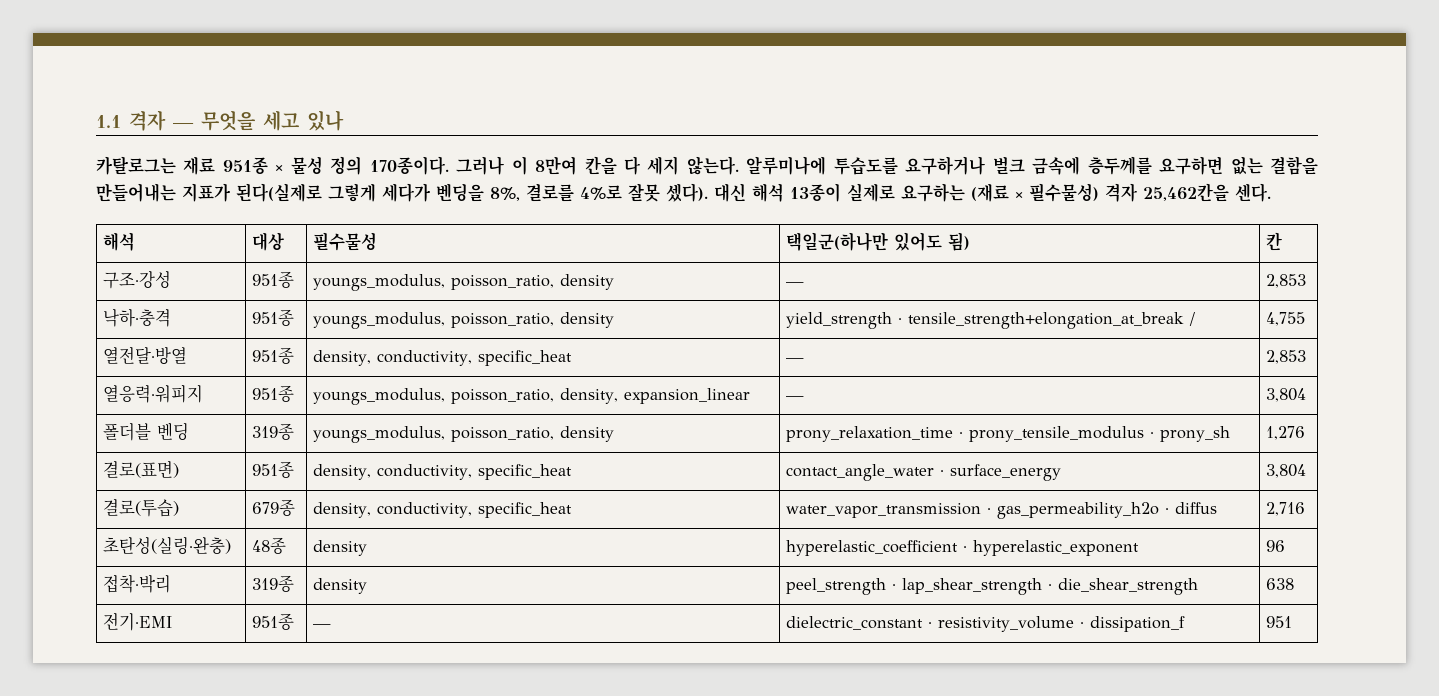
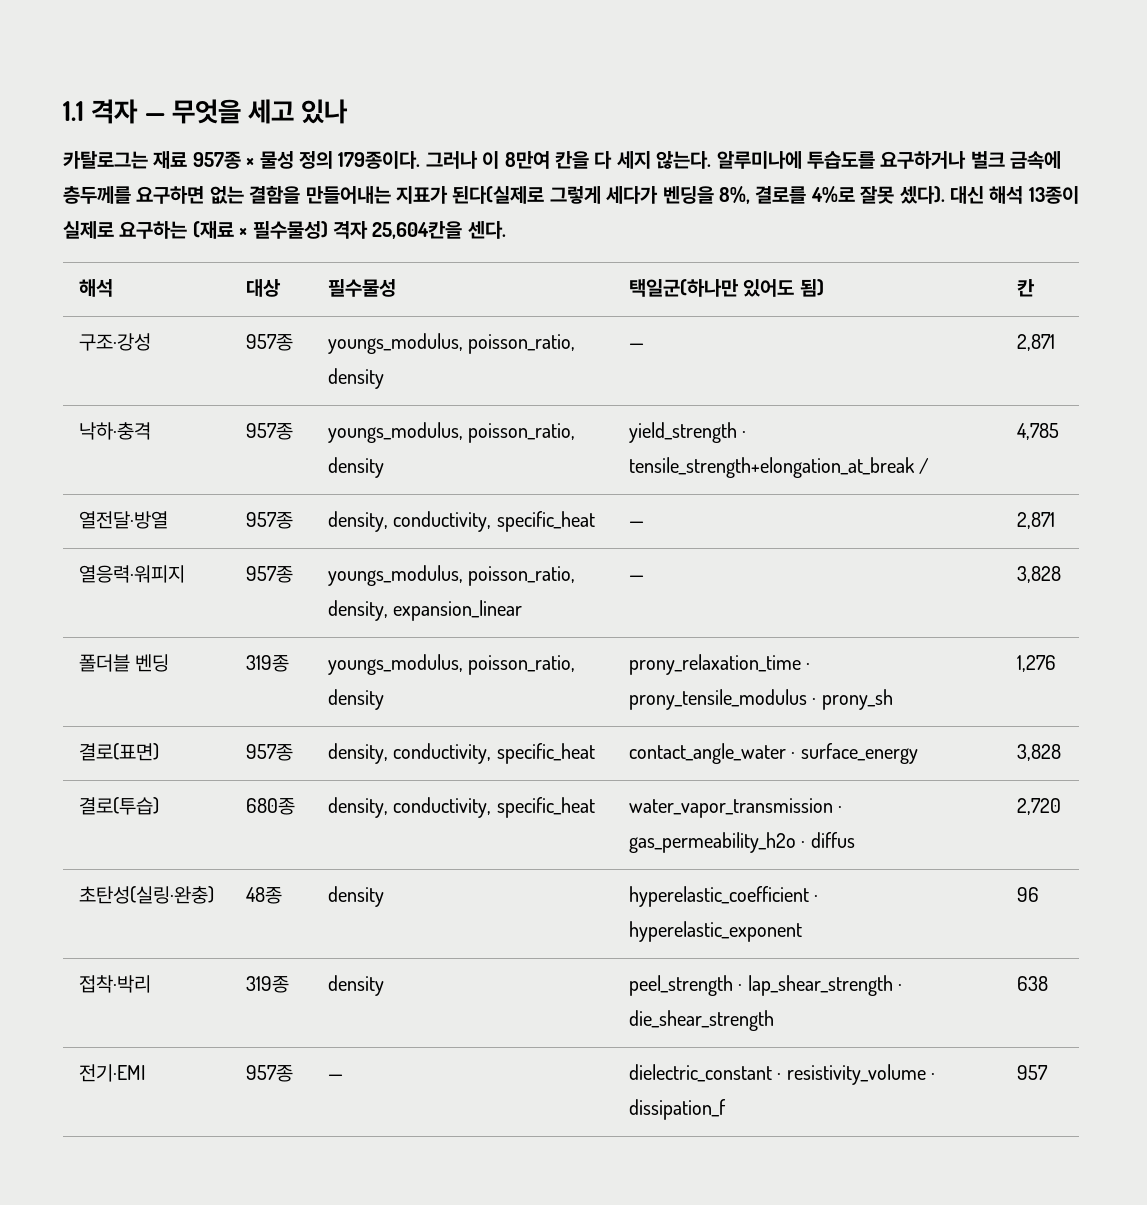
- 카탈로그는 재료 951종 × 물성 정의 170종이다.
+ 카탈로그는 재료 957종 × 물성 정의 179종이다.
- 대신 해석 13종이 실제로 요구하는 (재료 × 필수물성) 격자 25,462칸을 센다.
+ 대신 해석 13종이 실제로 요구하는 (재료 × 필수물성) 격자 25,604칸을 센다.
- 구조·강성 | 951종 | youngs_modulus, poisson_ratio, density | — | 2,853
+ 구조·강성 | 957종 | youngs_modulus, poisson_ratio, density | — | 2,871
- 낙하·충격 | 951종 | youngs_modulus, poisson_ratio, density | yield_strength · tensile_strength+elongation_at_break / | 4,755
+ 낙하·충격 | 957종 | youngs_modulus, poisson_ratio, density | yield_strength · tensile_strength+elongation_at_break / | 4,785
- 열전달·방열 | 951종 | density, conductivity, specific_heat | — | 2,853
+ 열전달·방열 | 957종 | density, conductivity, specific_heat | — | 2,871
- 열응력·워피지 | 951종 | youngs_modulus, poisson_ratio, density, expansion_linear | — | 3,804
+ 열응력·워피지 | 957종 | youngs_modulus, poisson_ratio, density, expansion_linear | — | 3,828
- 결로(표면) | 951종 | density, conductivity, specific_heat | contact_angle_water · surface_energy | 3,804
+ 결로(표면) | 957종 | density, conductivity, specific_heat | contact_angle_water · surface_energy | 3,828
- 결로(투습) | 679종 | density, conductivity, specific_heat | water_vapor_transmission · gas_permeability_h2o · diffus | 2,716
+ 결로(투습) | 680종 | density, conductivity, specific_heat | water_vapor_transmission · gas_permeability_h2o · diffus | 2,720
- 전기·EMI | 951종 | — | dielectric_constant · resistivity_volume · dissipation_f | 951
+ 전기·EMI | 957종 | — | dielectric_constant · resistivity_volume · dissipation_f | 957

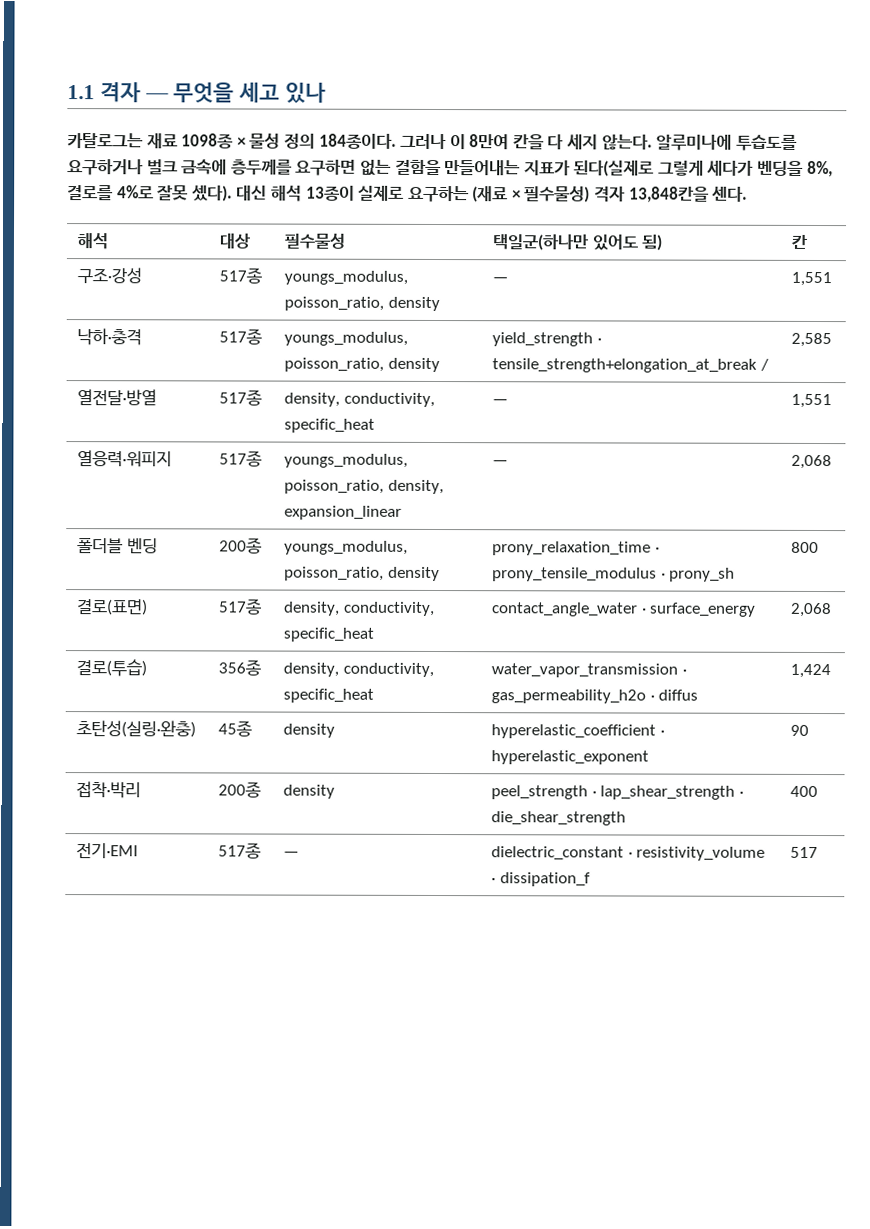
- 카탈로그는 재료 957종 × 물성 정의 179종이다.
+ 카탈로그는 재료 1098종 × 물성 정의 184종이다.
- 대신 해석 13종이 실제로 요구하는 (재료 × 필수물성) 격자 25,604칸을 센다.
+ 대신 해석 13종이 실제로 요구하는 (재료 × 필수물성) 격자 13,848칸을 센다.
- 구조·강성 | 957종 | youngs_modulus, poisson_ratio, density | — | 2,871
+ 구조·강성 | 517종 | youngs_modulus, poisson_ratio, density | — | 1,551
- 낙하·충격 | 957종 | youngs_modulus, poisson_ratio, density | yield_strength · tensile_strength+elongation_at_break / | 4,785
+ 낙하·충격 | 517종 | youngs_modulus, poisson_ratio, density | yield_strength · tensile_strength+elongation_at_break / | 2,585
- 열전달·방열 | 957종 | density, conductivity, specific_heat | — | 2,871
+ 열전달·방열 | 517종 | density, conductivity, specific_heat | — | 1,551
- 열응력·워피지 | 957종 | youngs_modulus, poisson_ratio, density, expansion_linear | — | 3,828
+ 열응력·워피지 | 517종 | youngs_modulus, poisson_ratio, density, expansion_linear | — | 2,068
- 폴더블 벤딩 | 319종 | youngs_modulus, poisson_ratio, density | prony_relaxation_time · prony_tensile_modulus · prony_sh | 1,276
+ 폴더블 벤딩 | 200종 | youngs_modulus, poisson_ratio, density | prony_relaxation_time · prony_tensile_modulus · prony_sh | 800
- 결로(표면) | 957종 | density, conductivity, specific_heat | contact_angle_water · surface_energy | 3,828
+ 결로(표면) | 517종 | density, conductivity, specific_heat | contact_angle_water · surface_energy | 2,068
- 결로(투습) | 680종 | density, conductivity, specific_heat | water_vapor_transmission · gas_permeability_h2o · diffus | 2,720
+ 결로(투습) | 356종 | density, conductivity, specific_heat | water_vapor_transmission · gas_permeability_h2o · diffus | 1,424
- 초탄성(실링·완충) | 48종 | density | hyperelastic_coefficient · hyperelastic_exponent | 96
+ 초탄성(실링·완충) | 45종 | density | hyperelastic_coefficient · hyperelastic_exponent | 90
- 접착·박리 | 319종 | density | peel_strength · lap_shear_strength · die_shear_strength | 638
+ 접착·박리 | 200종 | density | peel_strength · lap_shear_strength · die_shear_strength | 400
- 전기·EMI | 957종 | — | dielectric_constant · resistivity_volume · dissipation_f | 957
+ 전기·EMI | 517종 | — | dielectric_constant · resistivity_volume · dissipation_f | 517

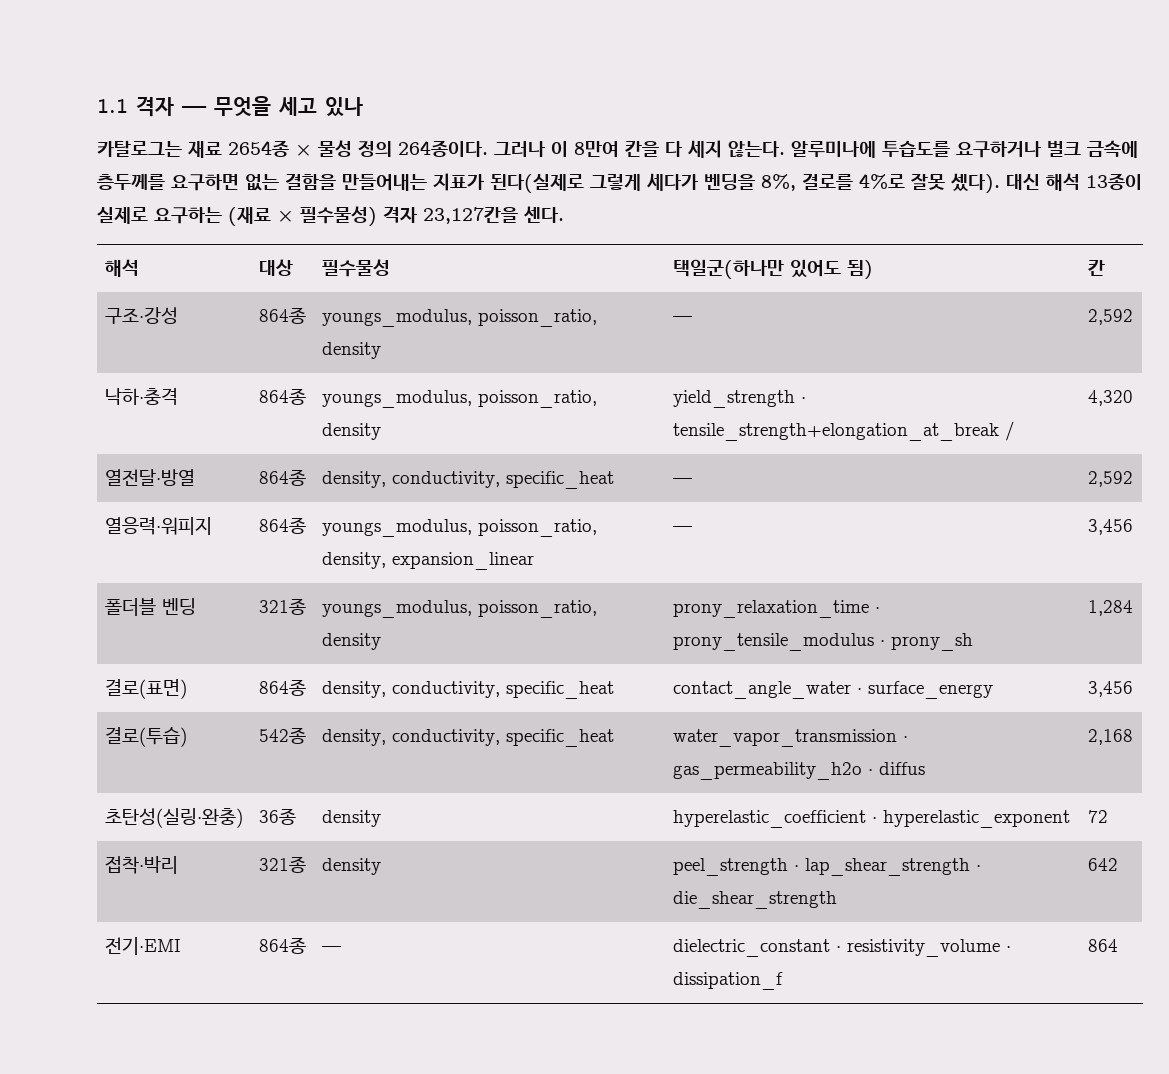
- 카탈로그는 재료 1098종 × 물성 정의 184종이다.
+ 카탈로그는 재료 2654종 × 물성 정의 264종이다.
- 대신 해석 13종이 실제로 요구하는 (재료 × 필수물성) 격자 13,848칸을 센다.
+ 대신 해석 13종이 실제로 요구하는 (재료 × 필수물성) 격자 23,127칸을 센다.
- 구조·강성 | 517종 | youngs_modulus, poisson_ratio, density | — | 1,551
+ 구조·강성 | 864종 | youngs_modulus, poisson_ratio, density | — | 2,592
- 낙하·충격 | 517종 | youngs_modulus, poisson_ratio, density | yield_strength · tensile_strength+elongation_at_break / | 2,585
+ 낙하·충격 | 864종 | youngs_modulus, poisson_ratio, density | yield_strength · tensile_strength+elongation_at_break / | 4,320
- 열전달·방열 | 517종 | density, conductivity, specific_heat | — | 1,551
+ 열전달·방열 | 864종 | density, conductivity, specific_heat | — | 2,592
- 열응력·워피지 | 517종 | youngs_modulus, poisson_ratio, density, expansion_linear | — | 2,068
+ 열응력·워피지 | 864종 | youngs_modulus, poisson_ratio, density, expansion_linear | — | 3,456
- 폴더블 벤딩 | 200종 | youngs_modulus, poisson_ratio, density | prony_relaxation_time · prony_tensile_modulus · prony_sh | 800
+ 폴더블 벤딩 | 321종 | youngs_modulus, poisson_ratio, density | prony_relaxation_time · prony_tensile_modulus · prony_sh | 1,284
- 결로(표면) | 517종 | density, conductivity, specific_heat | contact_angle_water · surface_energy | 2,068
+ 결로(표면) | 864종 | density, conductivity, specific_heat | contact_angle_water · surface_energy | 3,456
- 결로(투습) | 356종 | density, conductivity, specific_heat | water_vapor_transmission · gas_permeability_h2o · diffus | 1,424
+ 결로(투습) | 542종 | density, conductivity, specific_heat | water_vapor_transmission · gas_permeability_h2o · diffus | 2,168
- 초탄성(실링·완충) | 45종 | density | hyperelastic_coefficient · hyperelastic_exponent | 90
+ 초탄성(실링·완충) | 36종 | density | hyperelastic_coefficient · hyperelastic_exponent | 72
- 접착·박리 | 200종 | density | peel_strength · lap_shear_strength · die_shear_strength | 400
+ 접착·박리 | 321종 | density | peel_strength · lap_shear_strength · die_shear_strength | 642
- 전기·EMI | 517종 | — | dielectric_constant · resistivity_volume · dissipation_f | 517
+ 전기·EMI | 864종 | — | dielectric_constant · resistivity_volume · dissipation_f | 864

